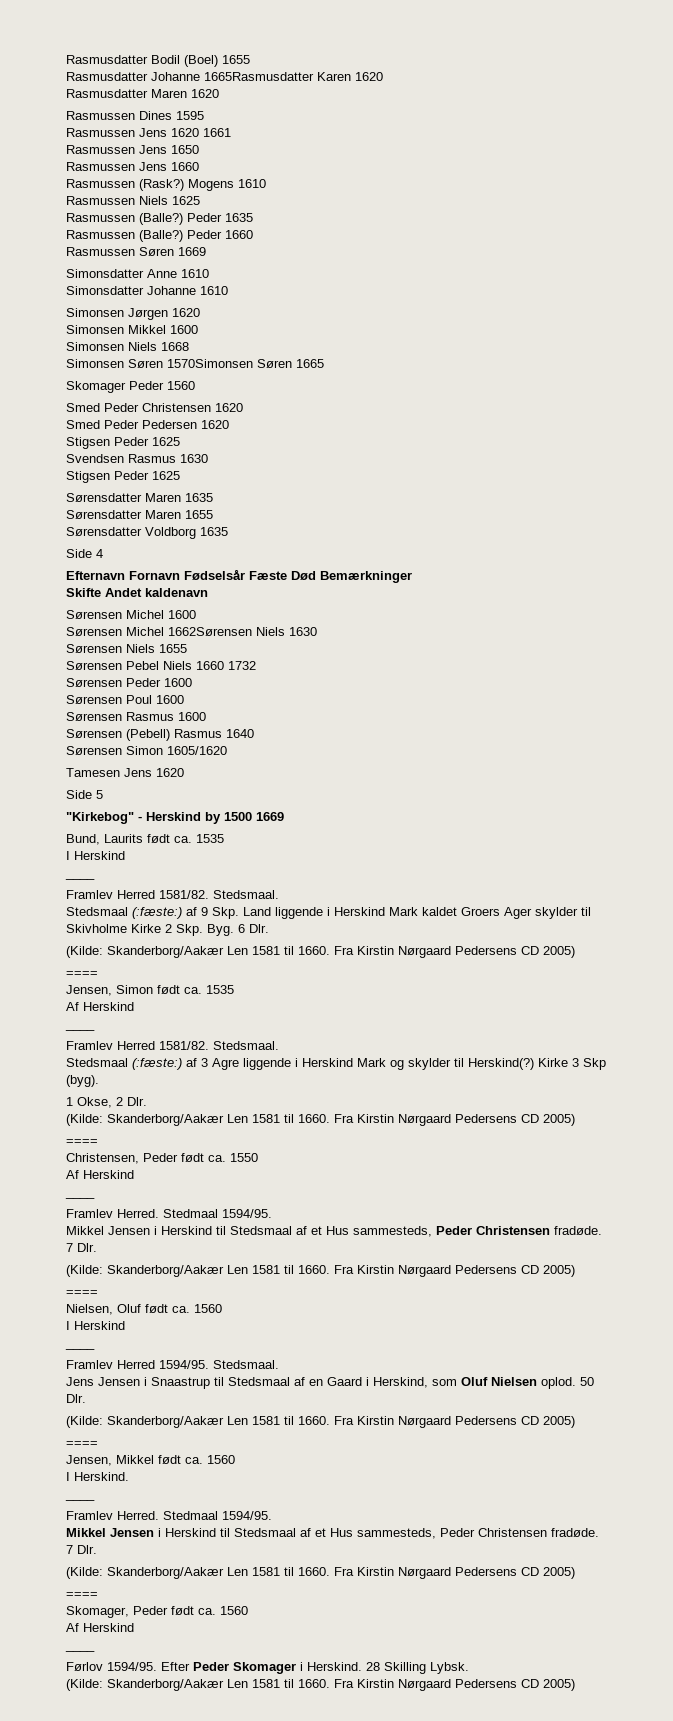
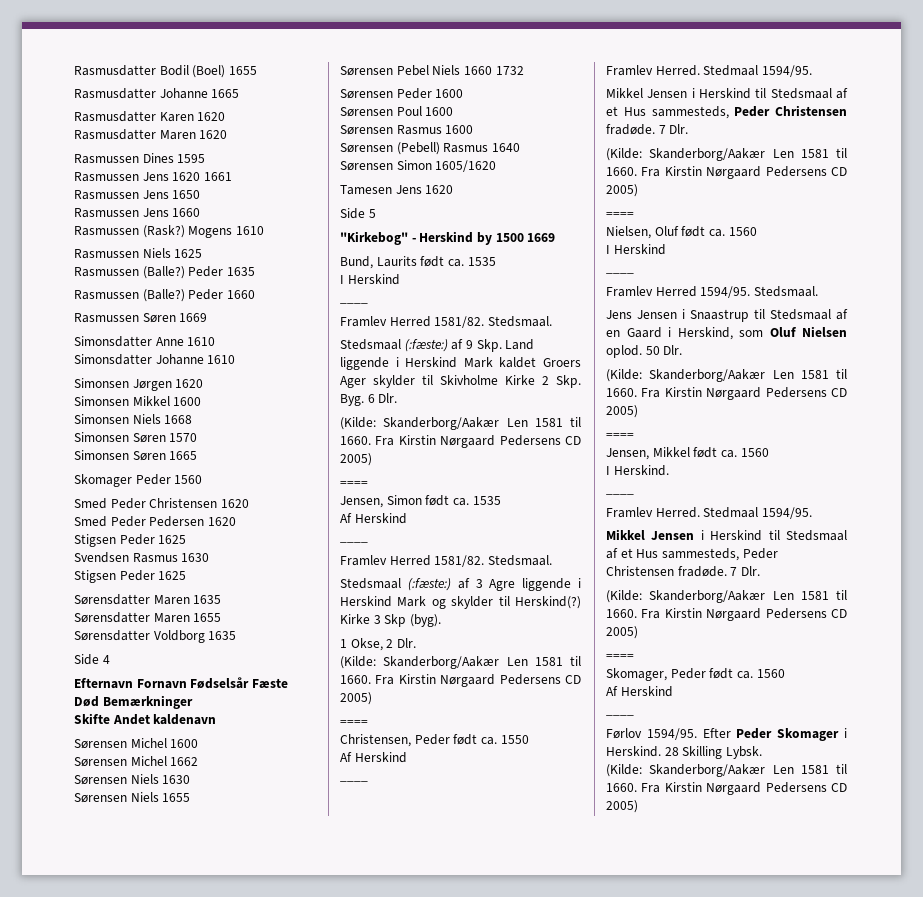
- Rasmusdatter Johanne 1665Rasmusdatter Karen 1620
+ Rasmusdatter Johanne 1665
+ Rasmusdatter Karen 1620
- Simonsen Søren 1570Simonsen Søren 1665
+ Simonsen Søren 1570
+ Simonsen Søren 1665
- Sørensen Michel 1662Sørensen Niels 1630
+ Sørensen Michel 1662
+ Sørensen Niels 1630

